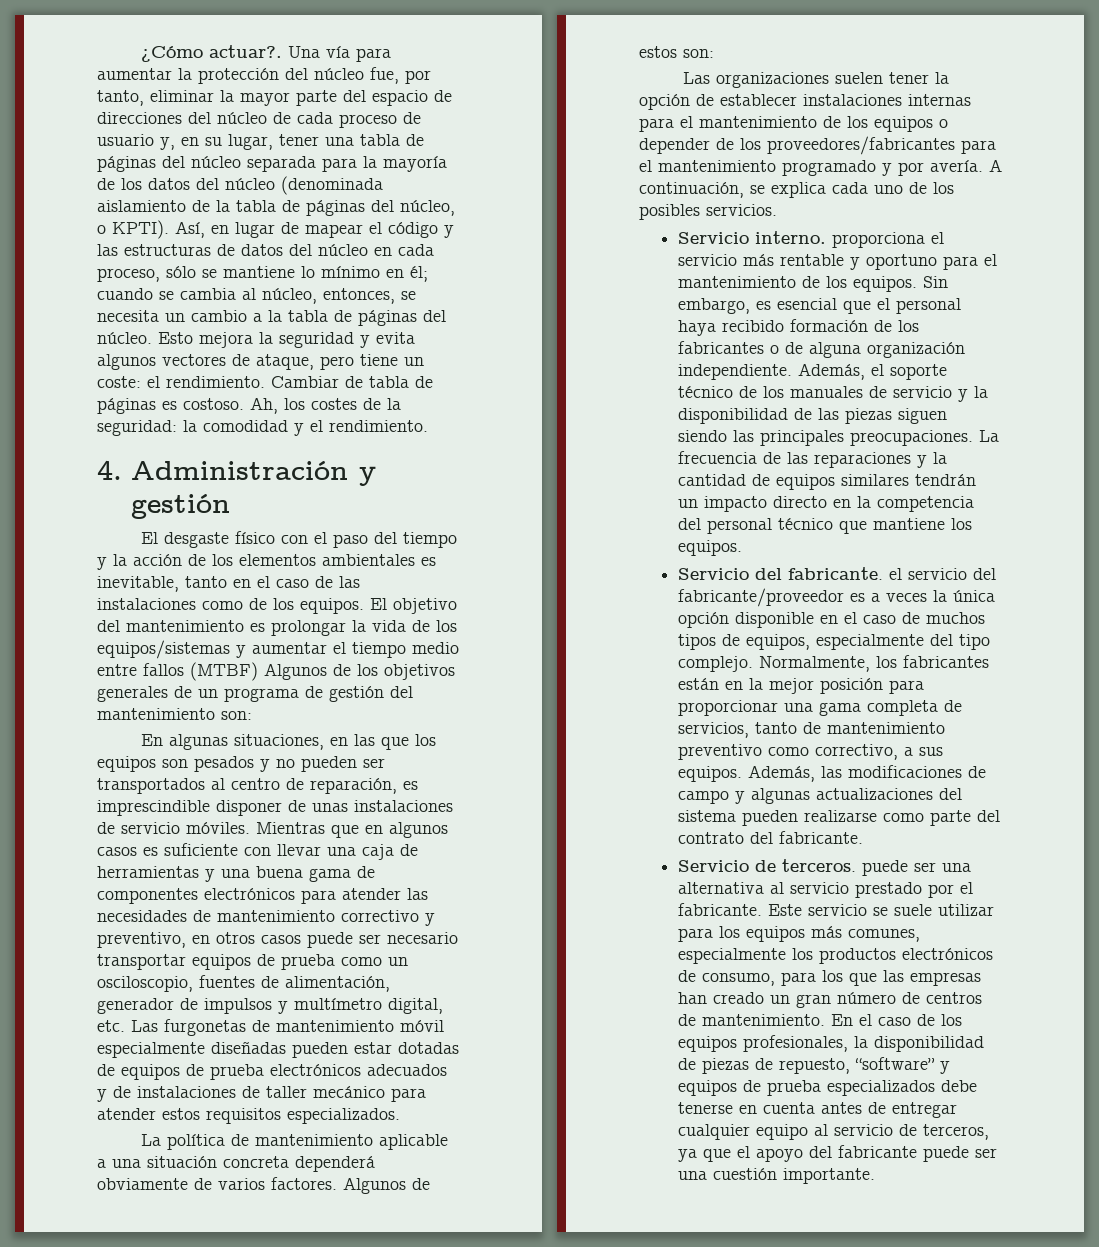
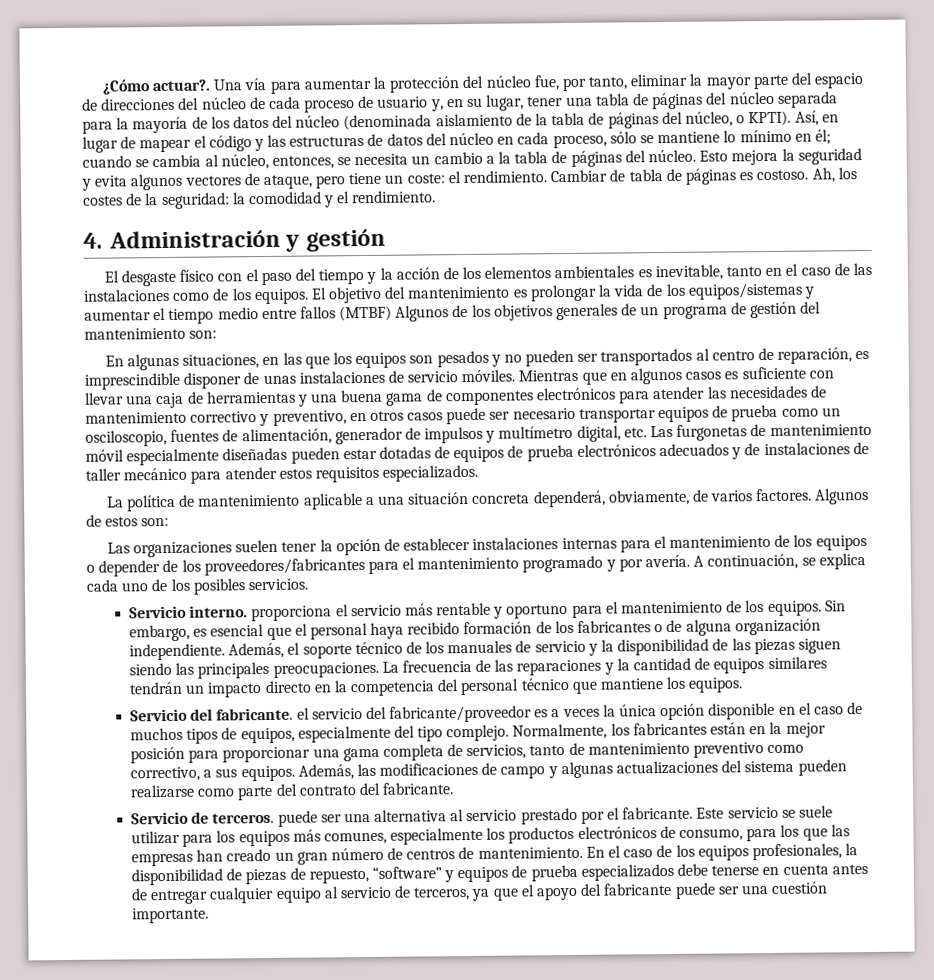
- La política de mantenimiento aplicable a una situación concreta dependerá obviamente de varios factores.
+ La política de mantenimiento aplicable a una situación concreta dependerá, obviamente, de varios factores.

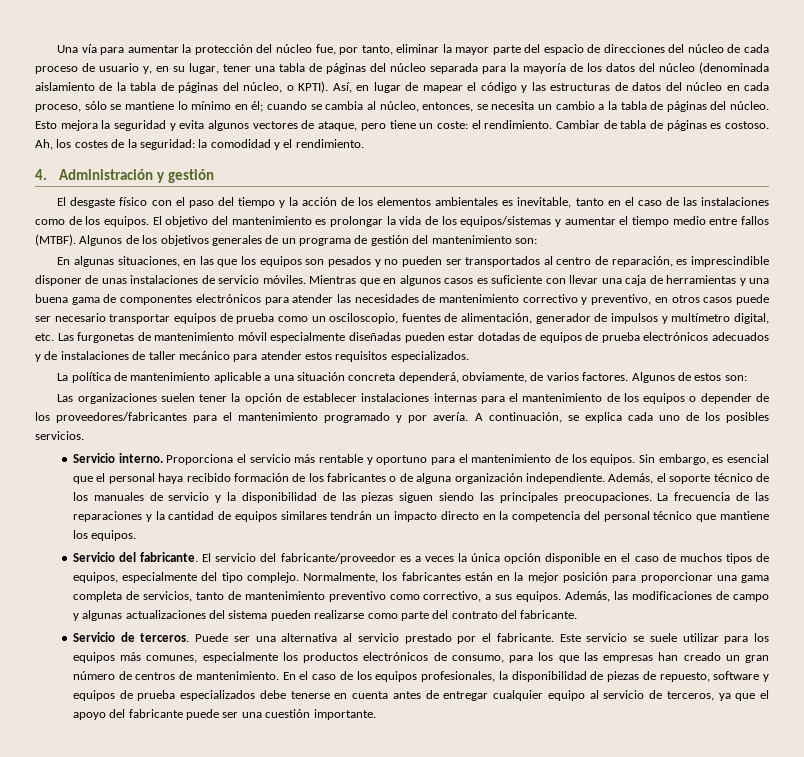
- ¿Cómo actuar?.
- El objetivo del mantenimiento es prolongar la vida de los equipos/sistemas y aumentar el tiempo medio entre fallos (MTBF) Algunos de los objetivos generales de un programa de gestión del mantenimiento son:
+ El objetivo del mantenimiento es prolongar la vida de los equipos/sistemas y aumentar el tiempo medio entre fallos (MTBF). Algunos de los objetivos generales de un programa de gestión del mantenimiento son:
- Servicio interno. proporciona el servicio más rentable y oportuno para el mantenimiento de los equipos.
+ Servicio interno. Proporciona el servicio más rentable y oportuno para el mantenimiento de los equipos.
- Servicio del fabricante. el servicio del fabricante/proveedor es a veces la única opción disponible en el caso de muchos tipos de equipos, especialmente del tipo complejo.
+ Servicio del fabricante. El servicio del fabricante/proveedor es a veces la única opción disponible en el caso de muchos tipos de equipos, especialmente del tipo complejo.
- Servicio de terceros. puede ser una alternativa al servicio prestado por el fabricante.
+ Servicio de terceros. Puede ser una alternativa al servicio prestado por el fabricante.
- En el caso de los equipos profesionales, la disponibilidad de piezas de repuesto, “software” y equipos de prueba especializados debe tenerse en cuenta antes de entregar cualquier equipo al servicio de terceros, ya que el apoyo del fabricante puede ser una cuestión importante.
+ En el caso de los equipos profesionales, la disponibilidad de piezas de repuesto, software y equipos de prueba especializados debe tenerse en cuenta antes de entregar cualquier equipo al servicio de terceros, ya que el apoyo del fabricante puede ser una cuestión importante.

